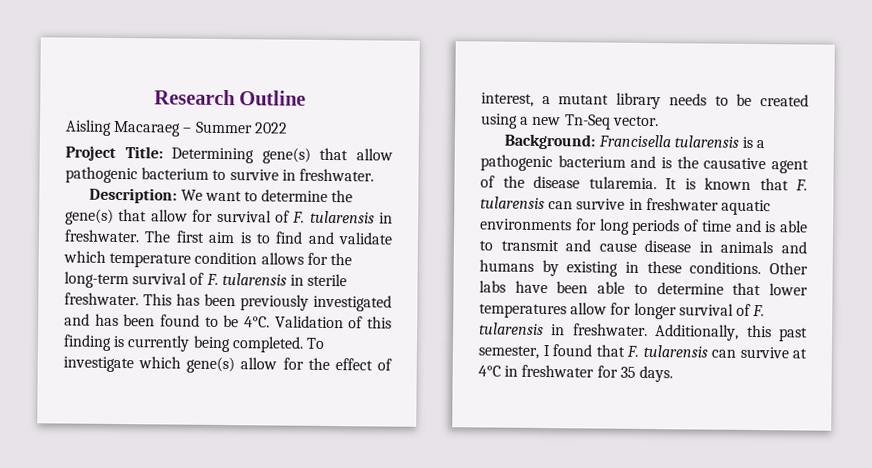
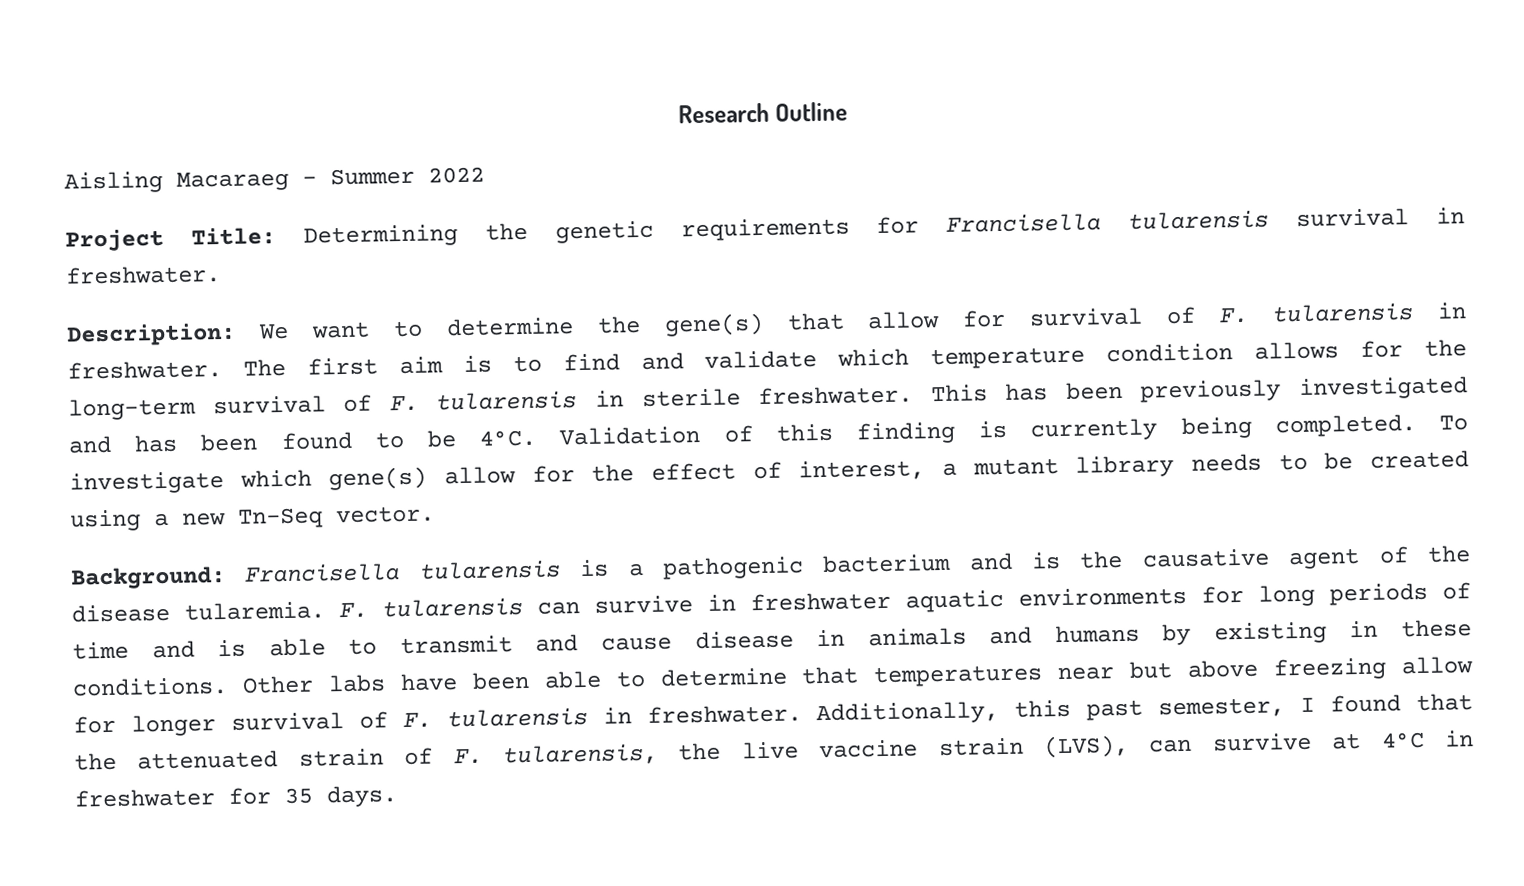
- Project Title: Determining gene(s) that allow pathogenic bacterium to survive in freshwater.
+ Project Title: Determining the genetic requirements for Francisella tularensis survival in freshwater.
- It is known that F. tularensis can survive in freshwater aquatic environments for long periods of time and is able to transmit and cause disease in animals and humans by existing in these conditions.
+ F. tularensis can survive in freshwater aquatic environments for long periods of time and is able to transmit and cause disease in animals and humans by existing in these conditions.
- Other labs have been able to determine that lower temperatures allow for longer survival of F. tularensis in freshwater.
+ Other labs have been able to determine that temperatures near but above freezing allow for longer survival of F. tularensis in freshwater.
- Additionally, this past semester, I found that F. tularensis can survive at 4°C in freshwater for 35 days.
+ Additionally, this past semester, I found that the attenuated strain of F. tularensis, the live vaccine strain (LVS), can survive at 4°C in freshwater for 35 days.

